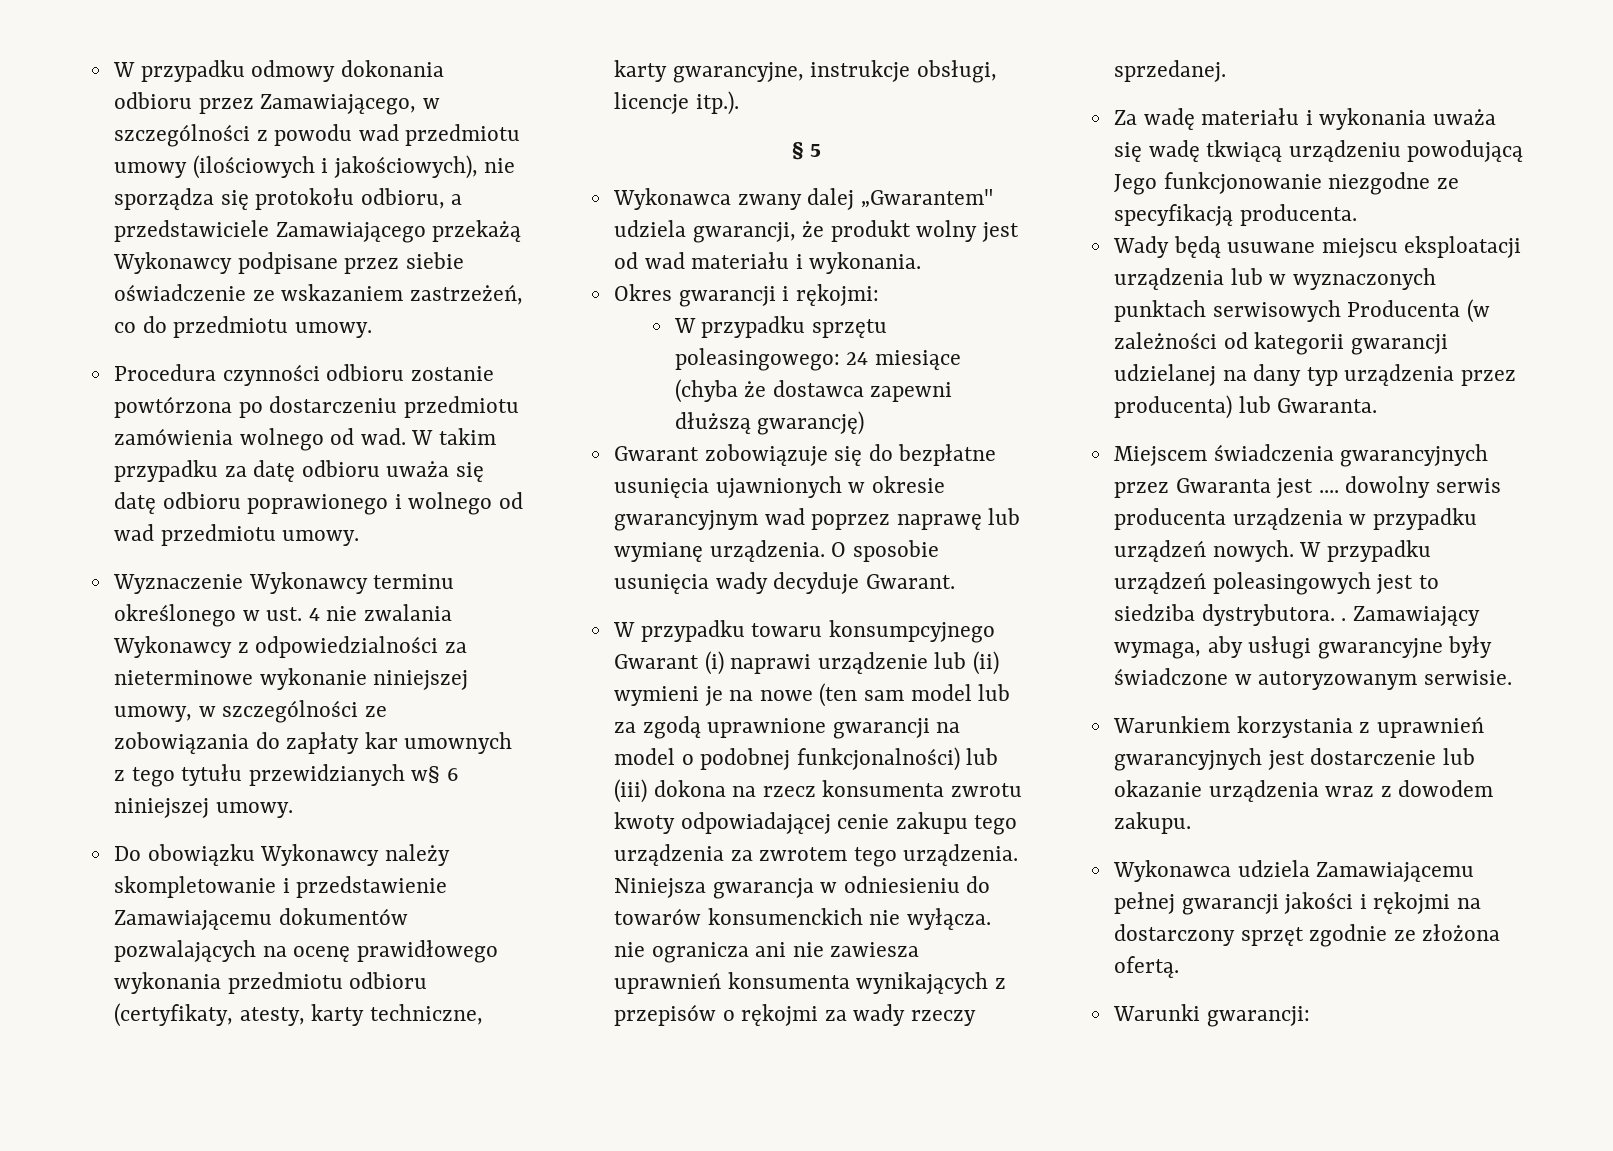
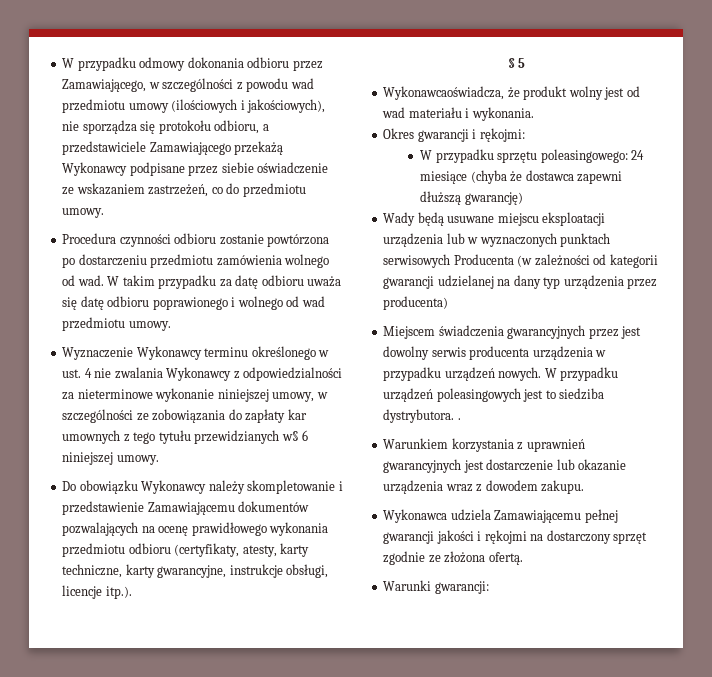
- Wykonawca zwany dalej „Gwarantem" udziela gwarancji, że produkt wolny jest od wad materiału i wykonania.
+ Wykonawcaoświadcza, że produkt wolny jest od wad materiału i wykonania.
- Gwarant zobowiązuje się do bezpłatne usunięcia ujawnionych w okresie gwarancyjnym wad poprzez naprawę lub wymianę urządzenia. O sposobie usunięcia wady decyduje Gwarant.
- W przypadku towaru konsumpcyjnego Gwarant (i) naprawi urządzenie lub (ii) wymieni je na nowe (ten sam model lub za zgodą uprawnione gwarancji na model o podobnej funkcjonalności) lub (iii) dokona na rzecz konsumenta zwrotu kwoty odpowiadającej cenie zakupu tego urządzenia za zwrotem tego urządzenia. Niniejsza gwarancja w odniesieniu do towarów konsumenckich nie wyłącza. nie ogranicza ani nie zawiesza uprawnień konsumenta wynikających z przepisów o rękojmi za wady rzeczy sprzedanej.
- Za wadę materiału i wykonania uważa się wadę tkwiącą urządzeniu powodującą Jego funkcjonowanie niezgodne ze specyfikacją producenta.
- Wady będą usuwane miejscu eksploatacji urządzenia lub w wyznaczonych punktach serwisowych Producenta (w zależności od kategorii gwarancji udzielanej na dany typ urządzenia przez producenta) lub Gwaranta.
+ Wady będą usuwane miejscu eksploatacji urządzenia lub w wyznaczonych punktach serwisowych Producenta (w zależności od kategorii gwarancji udzielanej na dany typ urządzenia przez producenta)
- Miejscem świadczenia gwarancyjnych przez Gwaranta jest .... dowolny serwis producenta urządzenia w przypadku urządzeń nowych.
+ Miejscem świadczenia gwarancyjnych przez jest dowolny serwis producenta urządzenia w przypadku urządzeń nowych.
- Zamawiający wymaga, aby usługi gwarancyjne były świadczone w autoryzowanym serwisie.

